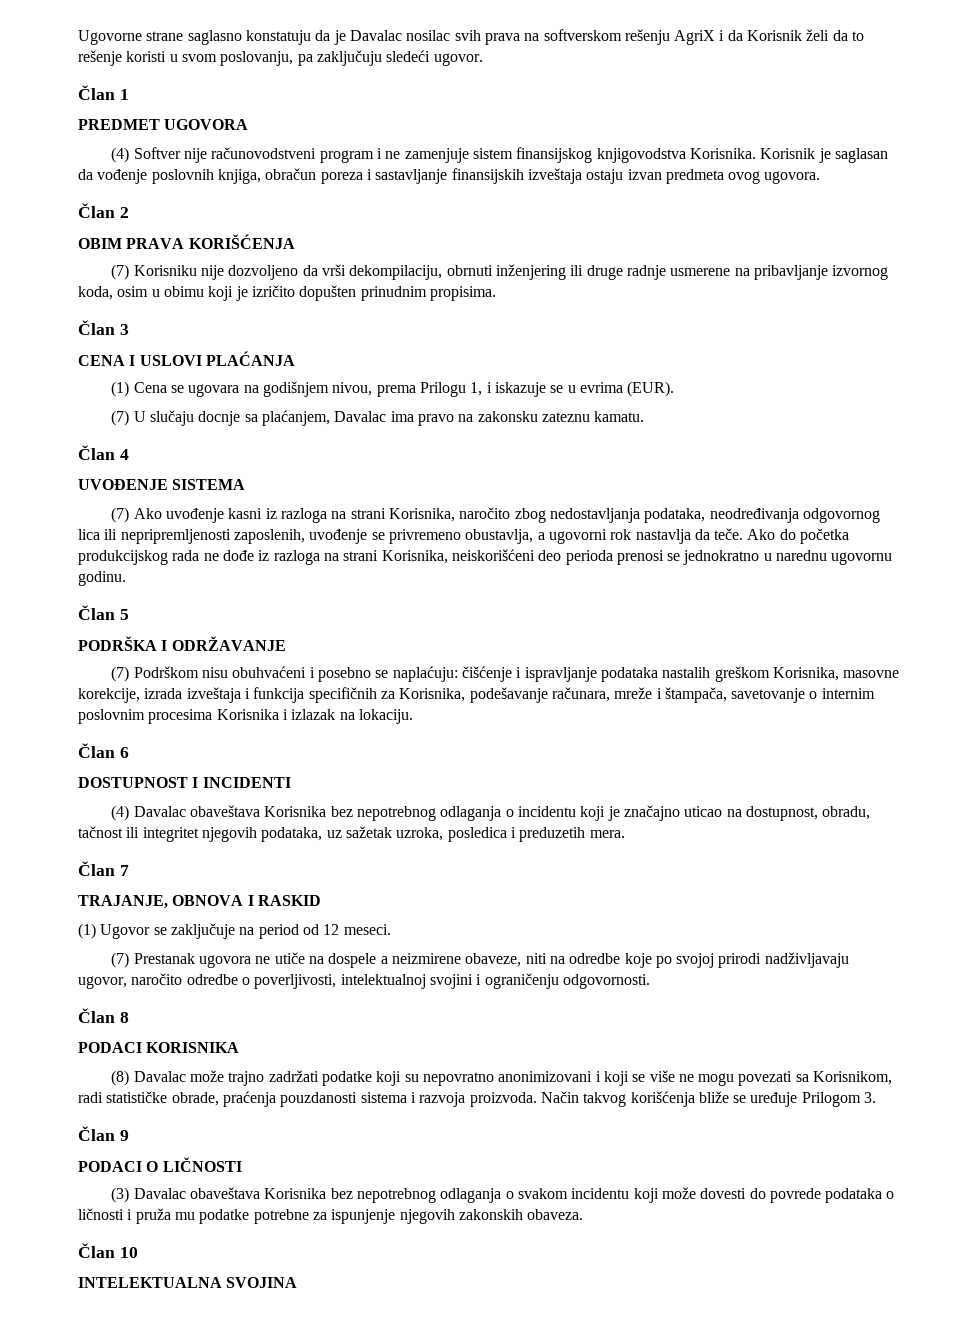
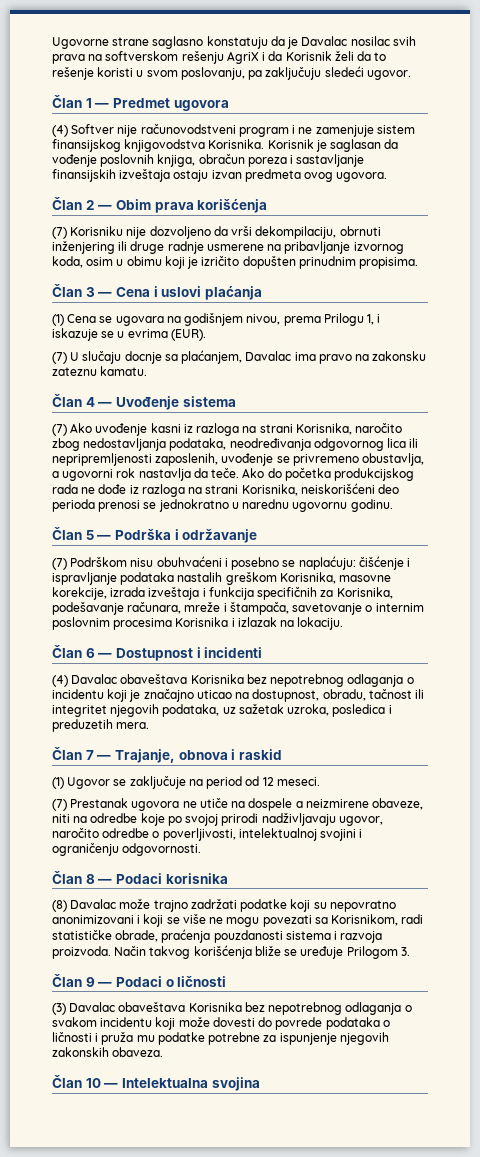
- Član 1
- PREDMET UGOVORA
+ Član 1 — Predmet ugovora
- Član 2
- OBIM PRAVA KORIŠĆENJA
+ Član 2 — Obim prava korišćenja
- Član 3
- CENA I USLOVI PLAĆANJA
+ Član 3 — Cena i uslovi plaćanja
- Član 4
- UVOĐENJE SISTEMA
+ Član 4 — Uvođenje sistema
- Član 5
- PODRŠKA I ODRŽAVANJE
+ Član 5 — Podrška i održavanje
- Član 6
- DOSTUPNOST I INCIDENTI
+ Član 6 — Dostupnost i incidenti
- Član 7
- TRAJANJE, OBNOVA I RASKID
+ Član 7 — Trajanje, obnova i raskid
- Član 8
- PODACI KORISNIKA
+ Član 8 — Podaci korisnika
- Član 9
- PODACI O LIČNOSTI
+ Član 9 — Podaci o ličnosti
- Član 10
- INTELEKTUALNA SVOJINA
+ Član 10 — Intelektualna svojina

